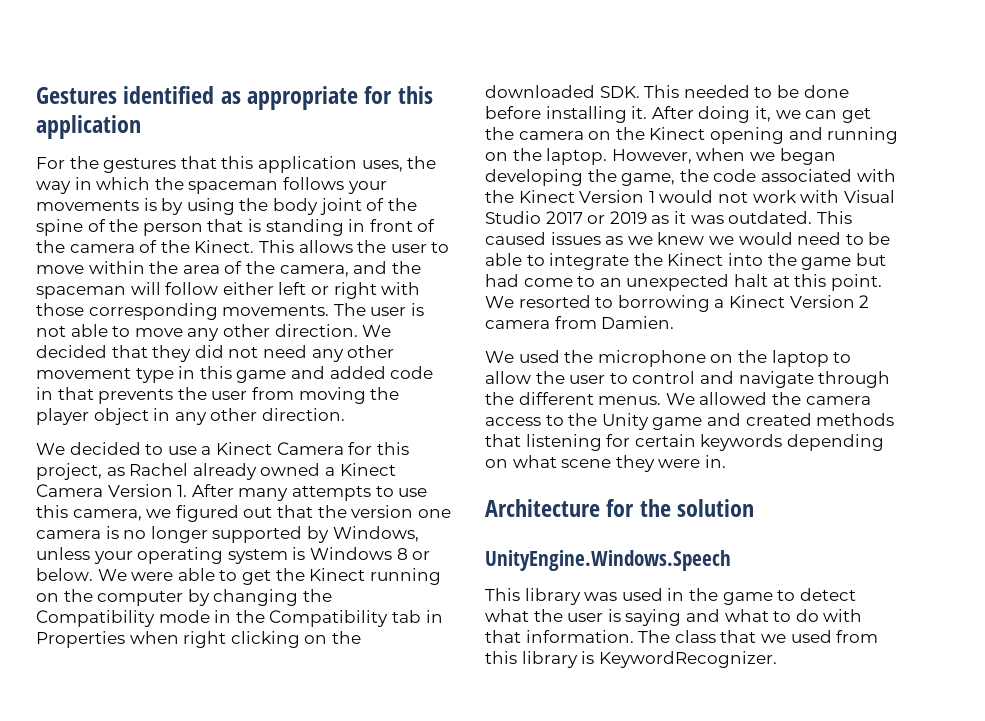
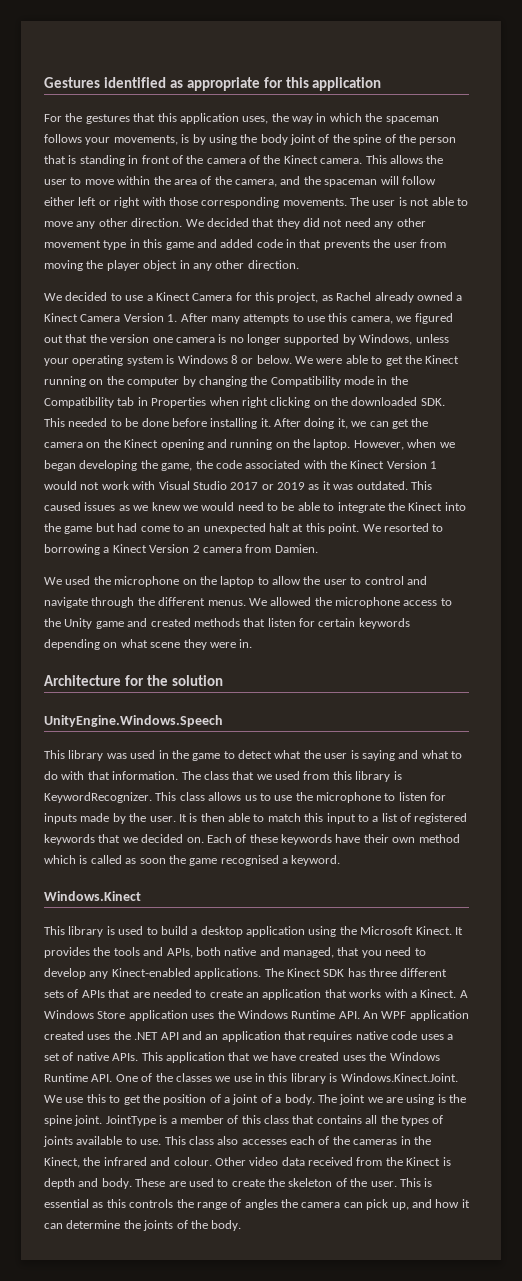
- For the gestures that this application uses, the way in which the spaceman follows your movements is by using the body joint of the spine of the person that is standing in front of the camera of the Kinect.
+ For the gestures that this application uses, the way in which the spaceman follows your movements, is by using the body joint of the spine of the person that is standing in front of the camera of the Kinect camera.
- We allowed the camera access to the Unity game and created methods that listening for certain keywords depending on what scene they were in.
+ We allowed the microphone access to the Unity game and created methods that listen for certain keywords depending on what scene they were in.
+ This class allows us to use the microphone to listen for inputs made by the user. It is then able to match this input to a list of registered keywords that we decided on. Each of these keywords have their own method which is called as soon the game recognised a keyword.
+ Windows.Kinect
+ This library is used to build a desktop application using the Microsoft Kinect. It provides the tools and APIs, both native and managed, that you need to develop any Kinect-enabled applications. The Kinect SDK has three different sets of APIs that are needed to create an application that works with a Kinect. A Windows Store application uses the Windows Runtime API. An WPF application created uses the .NET API and an application that requires native code uses a set of native APIs. This application that we have created uses the Windows Runtime API. One of the classes we use in this library is Windows.Kinect.Joint. We use this to get the position of a joint of a body. The joint we are using is the spine joint. JointType is a member of this class that contains all the types of joints available to use. This class also accesses each of the cameras in the Kinect, the infrared and colour. Other video data received from the Kinect is depth and body. These are used to create the skeleton of the user. This is essential as this controls the range of angles the camera can pick up, and how it can determine the joints of the body.

